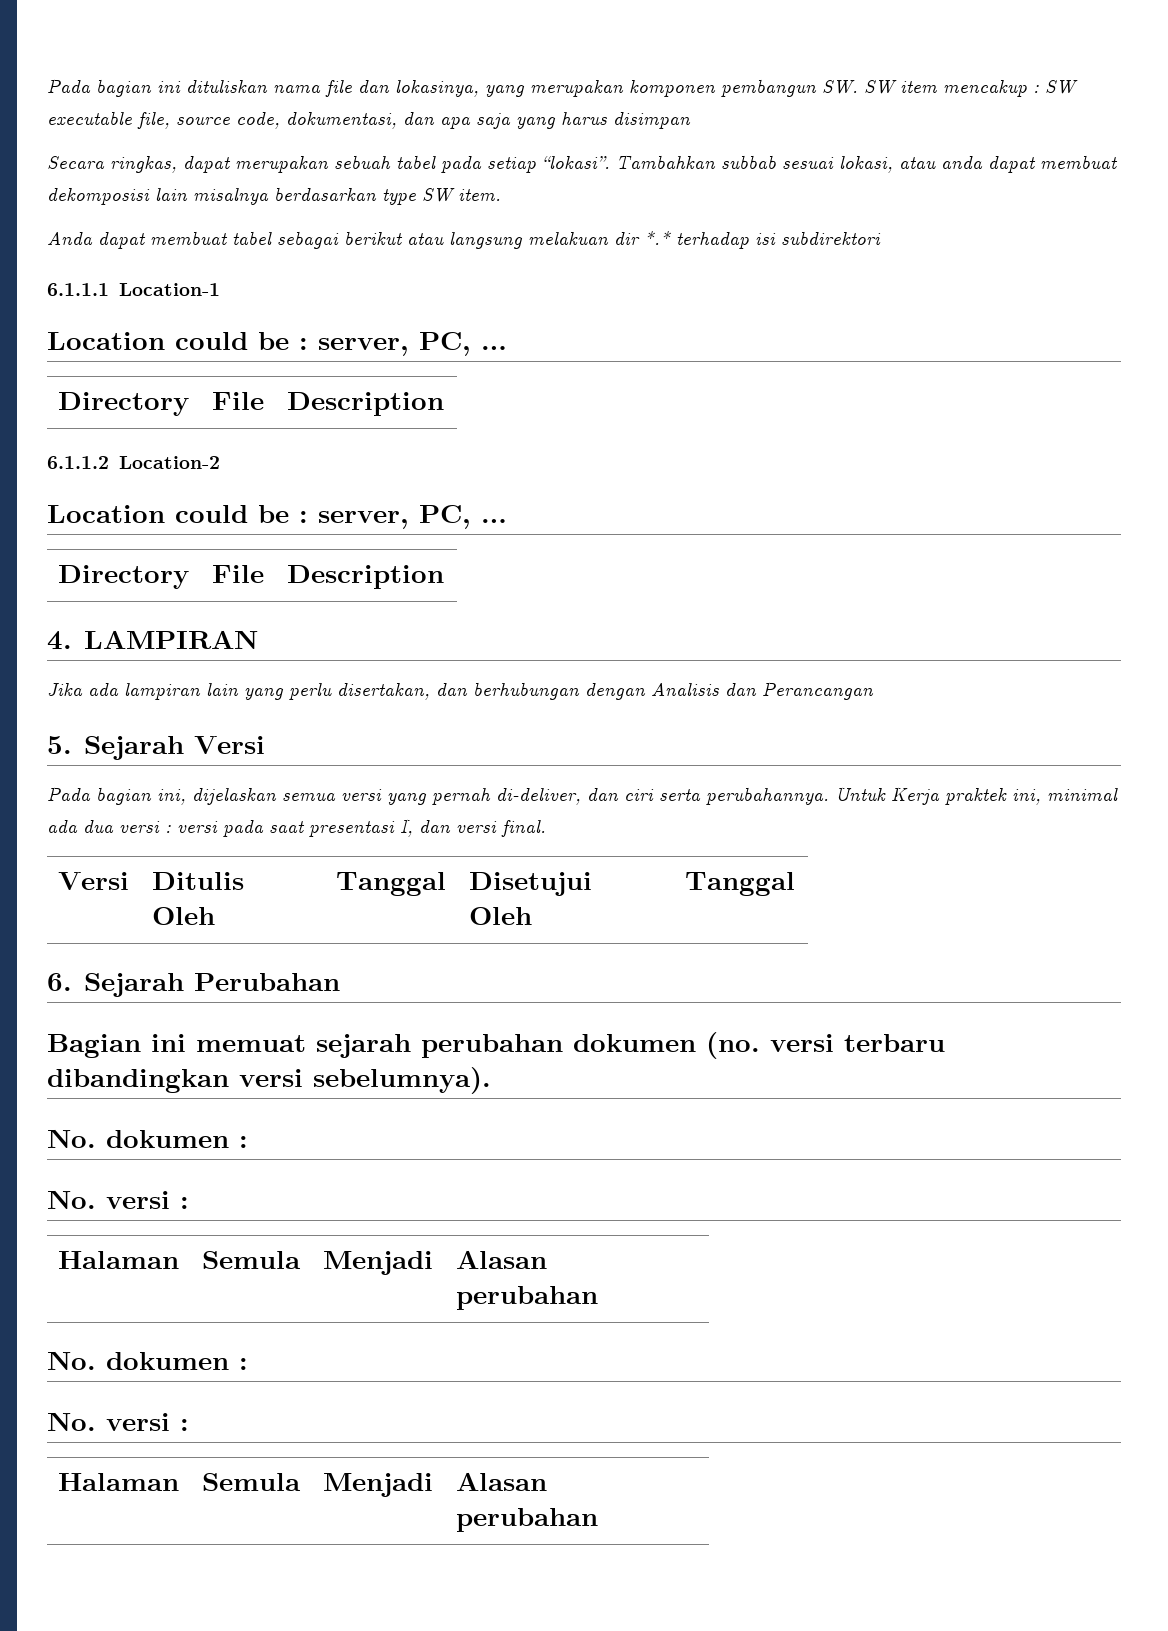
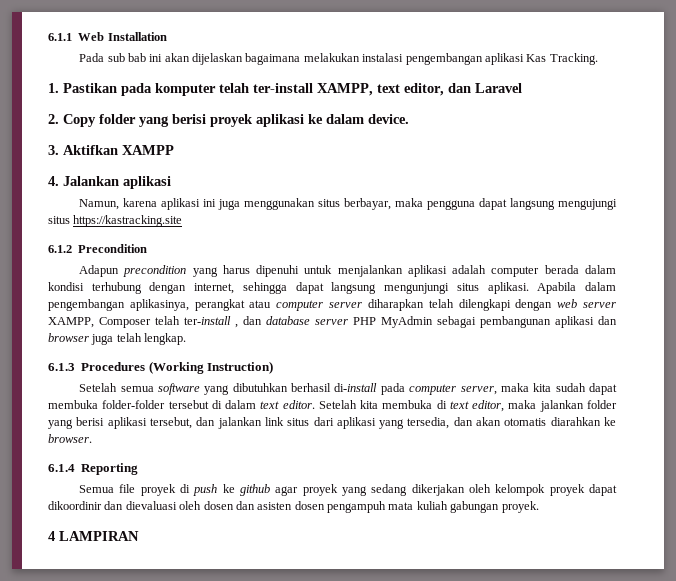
- Pada bagian ini dituliskan nama file dan lokasinya, yang merupakan komponen pembangun SW. SW item mencakup : SW executable file, source code, dokumentasi, dan apa saja yang harus disimpan
- Secara ringkas, dapat merupakan sebuah tabel pada setiap “lokasi”. Tambahkan subbab sesuai lokasi, atau anda dapat membuat dekomposisi lain misalnya berdasarkan type SW item.
- Anda dapat membuat tabel sebagai berikut atau langsung melakuan dir *.* terhadap isi subdirektori
- 6.1.1.1 Location-1
- Location could be : server, PC, …
- Directory | File | Description
- 6.1.1.2 Location-2
- Location could be : server, PC, …
- Directory | File | Description
- 4. LAMPIRAN
- Jika ada lampiran lain yang perlu disertakan, dan berhubungan dengan Analisis dan Perancangan
- 5. Sejarah Versi
- Pada bagian ini, dijelaskan semua versi yang pernah di-deliver, dan ciri serta perubahannya. Untuk Kerja praktek ini, minimal ada dua versi : versi pada saat presentasi I, dan versi final.
- Versi | Ditulis Oleh | Tanggal | Disetujui Oleh | Tanggal
- 6. Sejarah Perubahan
- Bagian ini memuat sejarah perubahan dokumen (no. versi terbaru dibandingkan versi sebelumnya).
- No. dokumen :
- No. versi :
- Halaman | Semula | Menjadi | Alasan perubahan
- No. dokumen :
- No. versi :
- Halaman | Semula | Menjadi | Alasan perubahan
+ 6.1.1 Web Installation
+ Pada sub bab ini akan dijelaskan bagaimana melakukan instalasi pengembangan aplikasi Kas Tracking.
+ 1. Pastikan pada komputer telah ter-install XAMPP, text editor, dan Laravel
+ 2. Copy folder yang berisi proyek aplikasi ke dalam device.
+ 3. Aktifkan XAMPP
+ 4. Jalankan aplikasi
+ Namun, karena aplikasi ini juga menggunakan situs berbayar, maka pengguna dapat langsung mengujungi situs https://kastracking.site
+ 6.1.2 Precondition
+ Adapun precondition yang harus dipenuhi untuk menjalankan aplikasi adalah computer berada dalam kondisi terhubung dengan internet, sehingga dapat langsung mengunjungi situs aplikasi. Apabila dalam pengembangan aplikasinya, perangkat atau computer server diharapkan telah dilengkapi dengan web server XAMPP, Composer telah ter-install , dan database server PHP MyAdmin sebagai pembangunan aplikasi dan browser juga telah lengkap.
+ 6.1.3 Procedures (Working Instruction)
+ Setelah semua software yang dibutuhkan berhasil di-install pada computer server, maka kita sudah dapat membuka folder-folder tersebut di dalam text editor. Setelah kita membuka di text editor, maka jalankan folder yang berisi aplikasi tersebut, dan jalankan link situs dari aplikasi yang tersedia, dan akan otomatis diarahkan ke browser.
+ 6.1.4 Reporting
+ Semua file proyek di push ke github agar proyek yang sedang dikerjakan oleh kelompok proyek dapat dikoordinir dan dievaluasi oleh dosen dan asisten dosen pengampuh mata kuliah gabungan proyek.
+ 4 LAMPIRAN

